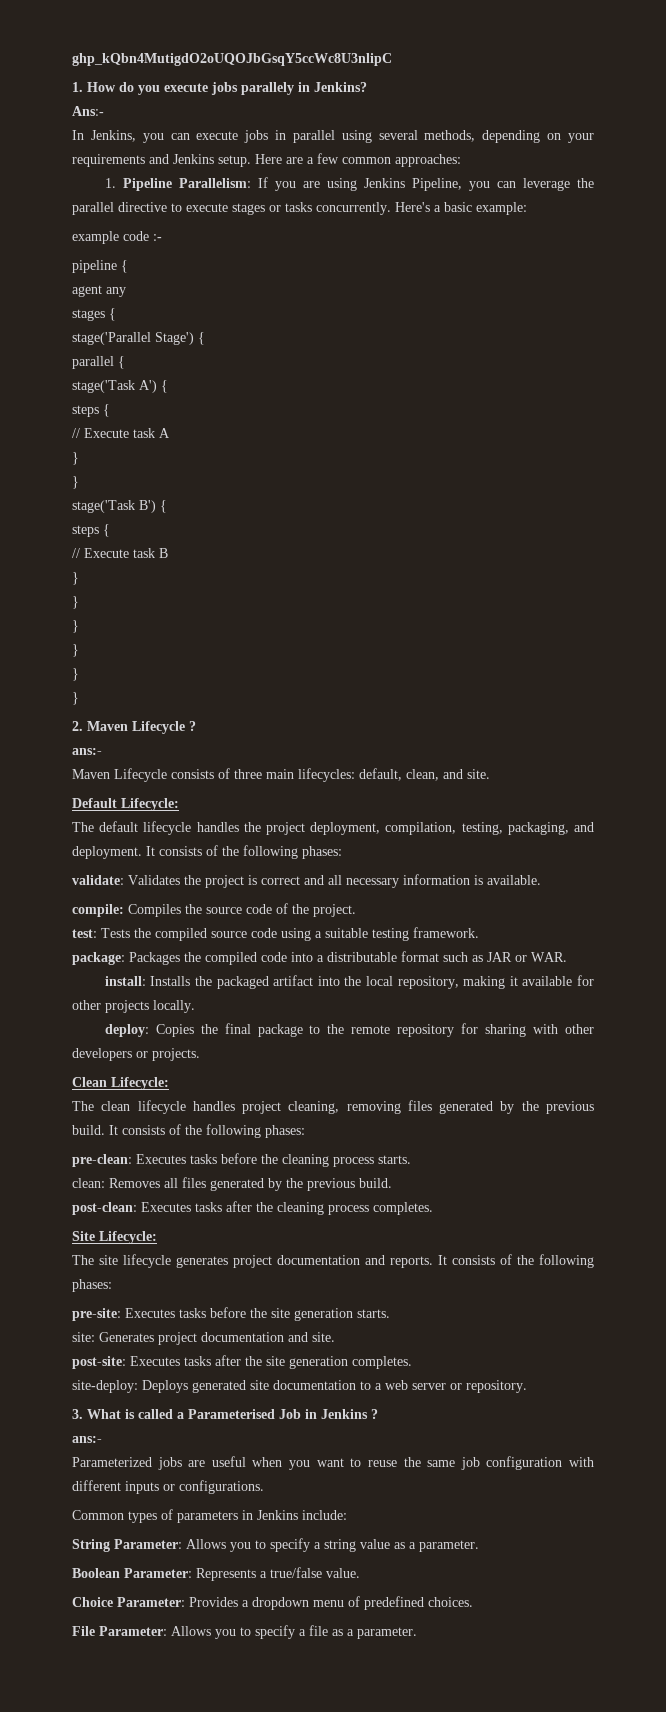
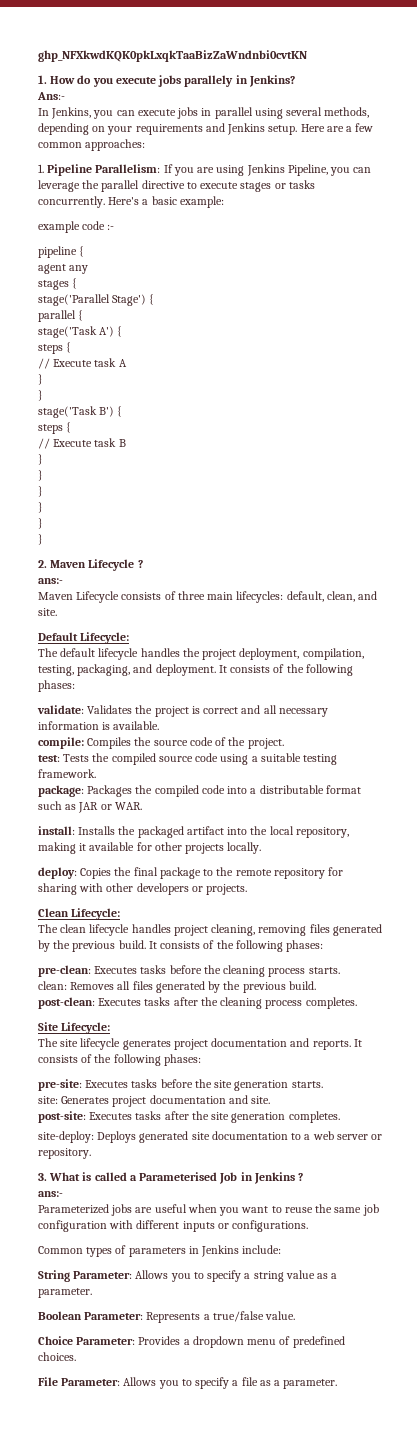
- 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
+ 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

